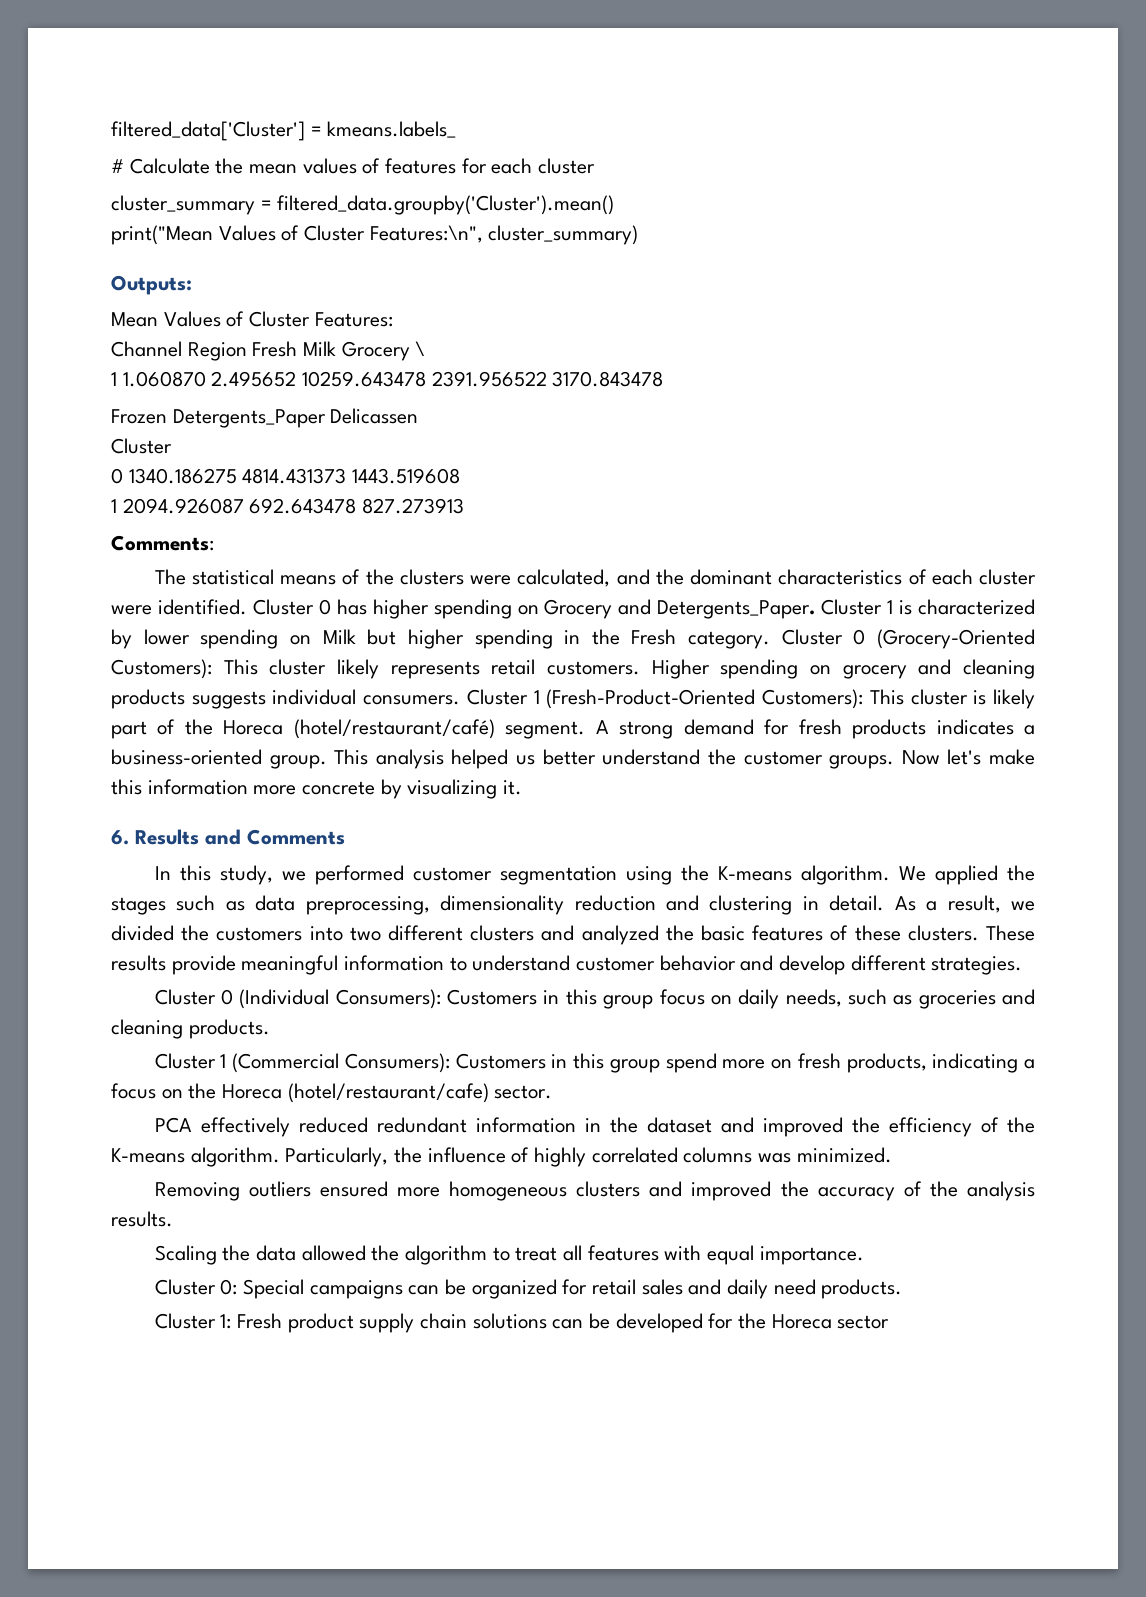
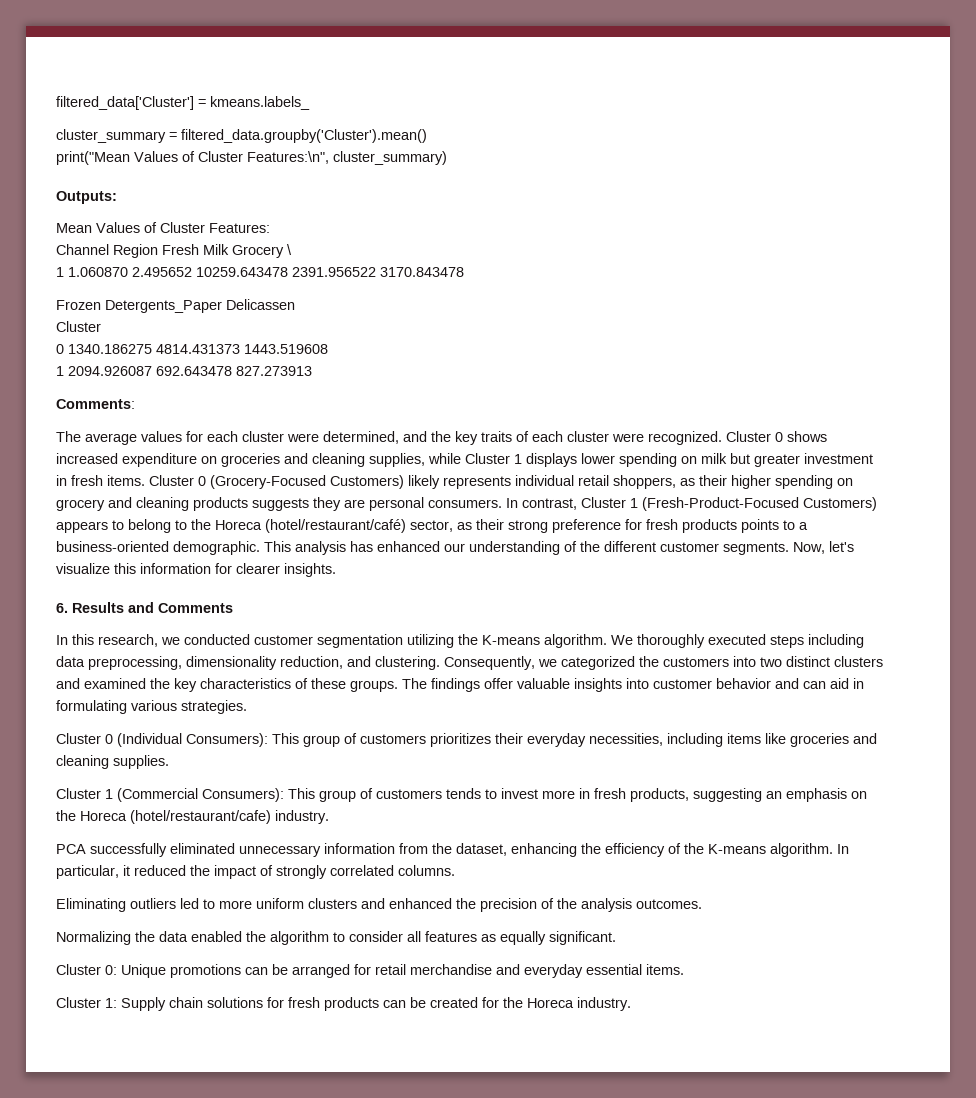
- # Calculate the mean values of features for each cluster
- The statistical means of the clusters were calculated, and the dominant characteristics of each cluster were identified. Cluster 0 has higher spending on Grocery and Detergents_Paper. Cluster 1 is characterized by lower spending on Milk but higher spending in the Fresh category. Cluster 0 (Grocery-Oriented Customers): This cluster likely represents retail customers. Higher spending on grocery and cleaning products suggests individual consumers. Cluster 1 (Fresh-Product-Oriented Customers): This cluster is likely part of the Horeca (hotel/restaurant/café) segment. A strong demand for fresh products indicates a business-oriented group.
+ The average values for each cluster were determined, and the key traits of each cluster were recognized. Cluster 0 shows increased expenditure on groceries and cleaning supplies, while Cluster 1 displays lower spending on milk but greater investment in fresh items. Cluster 0 (Grocery-Focused Customers) likely represents individual retail shoppers, as their higher spending on grocery and cleaning products suggests they are personal consumers. In contrast, Cluster 1 (Fresh-Product-Focused Customers) appears to belong to the Horeca (hotel/restaurant/café) sector, as their strong preference for fresh products points to a business-oriented demographic.
- This analysis helped us better understand the customer groups. Now let's make this information more concrete by visualizing it.
+ This analysis has enhanced our understanding of the different customer segments. Now, let's visualize this information for clearer insights.
- In this study, we performed customer segmentation using the K-means algorithm.
+ In this research, we conducted customer segmentation utilizing the K-means algorithm.
- We applied the stages such as data preprocessing, dimensionality reduction and clustering in detail. As a result, we divided the customers into two different clusters and analyzed the basic features of these clusters. These results provide meaningful information to understand customer behavior and develop different strategies.
+ We thoroughly executed steps including data preprocessing, dimensionality reduction, and clustering. Consequently, we categorized the customers into two distinct clusters and examined the key characteristics of these groups. The findings offer valuable insights into customer behavior and can aid in formulating various strategies.
- Cluster 0 (Individual Consumers): Customers in this group focus on daily needs, such as groceries and cleaning products.
+ Cluster 0 (Individual Consumers): This group of customers prioritizes their everyday necessities, including items like groceries and cleaning supplies.
- Cluster 1 (Commercial Consumers): Customers in this group spend more on fresh products, indicating a focus on the Horeca (hotel/restaurant/cafe) sector.
+ Cluster 1 (Commercial Consumers): This group of customers tends to invest more in fresh products, suggesting an emphasis on the Horeca (hotel/restaurant/cafe) industry.
- PCA effectively reduced redundant information in the dataset and improved the efficiency of the K-means algorithm.
+ PCA successfully eliminated unnecessary information from the dataset, enhancing the efficiency of the K-means algorithm.
- Particularly, the influence of highly correlated columns was minimized.
- Removing outliers ensured more homogeneous clusters and improved the accuracy of the analysis results.
- Scaling the data allowed the algorithm to treat all features with equal importance.
+ In particular, it reduced the impact of strongly correlated columns.
+ Eliminating outliers led to more uniform clusters and enhanced the precision of the analysis outcomes.
+ Normalizing the data enabled the algorithm to consider all features as equally significant.
- Cluster 0: Special campaigns can be organized for retail sales and daily need products.
- Cluster 1: Fresh product supply chain solutions can be developed for the Horeca sector
+ Cluster 0: Unique promotions can be arranged for retail merchandise and everyday essential items.
+ Cluster 1: Supply chain solutions for fresh products can be created for the Horeca industry.

